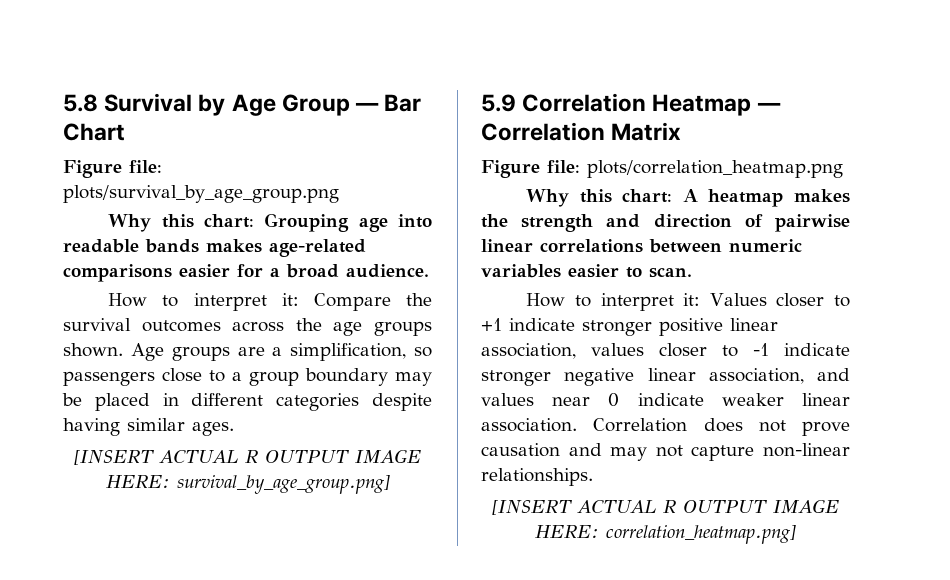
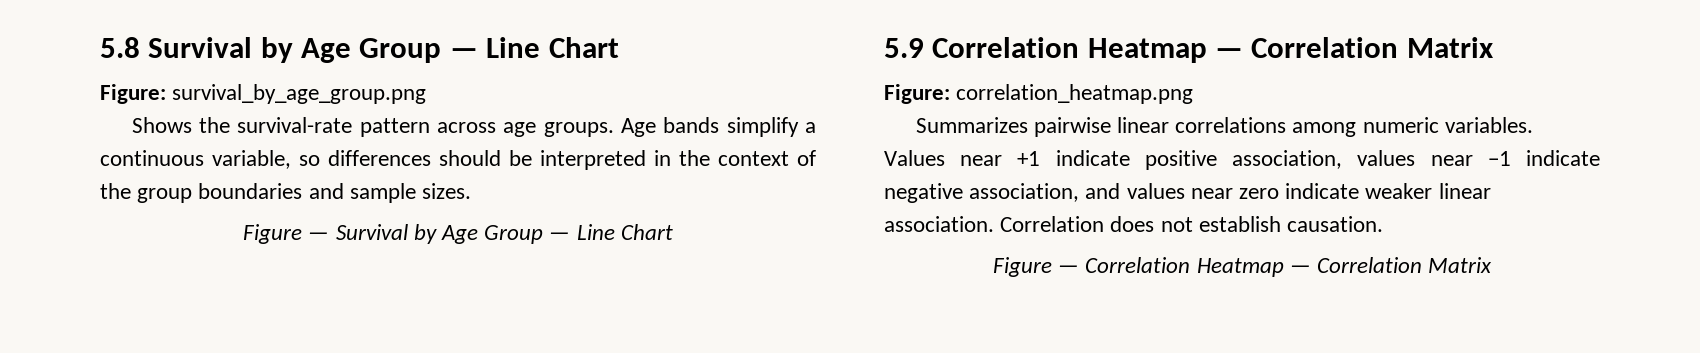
- 5.8 Survival by Age Group — Bar Chart
- Figure file: plots/survival_by_age_group.png
- Why this chart: Grouping age into readable bands makes age-related comparisons easier for a broad audience.
- How to interpret it: Compare the survival outcomes across the age groups shown. Age groups are a simplification, so passengers close to a group boundary may be placed in different categories despite having similar ages.
- [INSERT ACTUAL R OUTPUT IMAGE HERE: survival_by_age_group.png]
+ 5.8 Survival by Age Group — Line Chart
+ Figure: survival_by_age_group.png
+ Shows the survival-rate pattern across age groups. Age bands simplify a continuous variable, so differences should be interpreted in the context of the group boundaries and sample sizes.
+ Figure — Survival by Age Group — Line Chart
- Figure file: plots/correlation_heatmap.png
- Why this chart: A heatmap makes the strength and direction of pairwise linear correlations between numeric variables easier to scan.
- How to interpret it: Values closer to +1 indicate stronger positive linear association, values closer to -1 indicate stronger negative linear association, and values near 0 indicate weaker linear association.
+ Figure: correlation_heatmap.png
+ Summarizes pairwise linear correlations among numeric variables. Values near +1 indicate positive association, values near −1 indicate negative association, and values near zero indicate weaker linear association.
- Correlation does not prove causation and may not capture non-linear relationships.
- [INSERT ACTUAL R OUTPUT IMAGE HERE: correlation_heatmap.png]
+ Correlation does not establish causation.
+ Figure — Correlation Heatmap — Correlation Matrix

